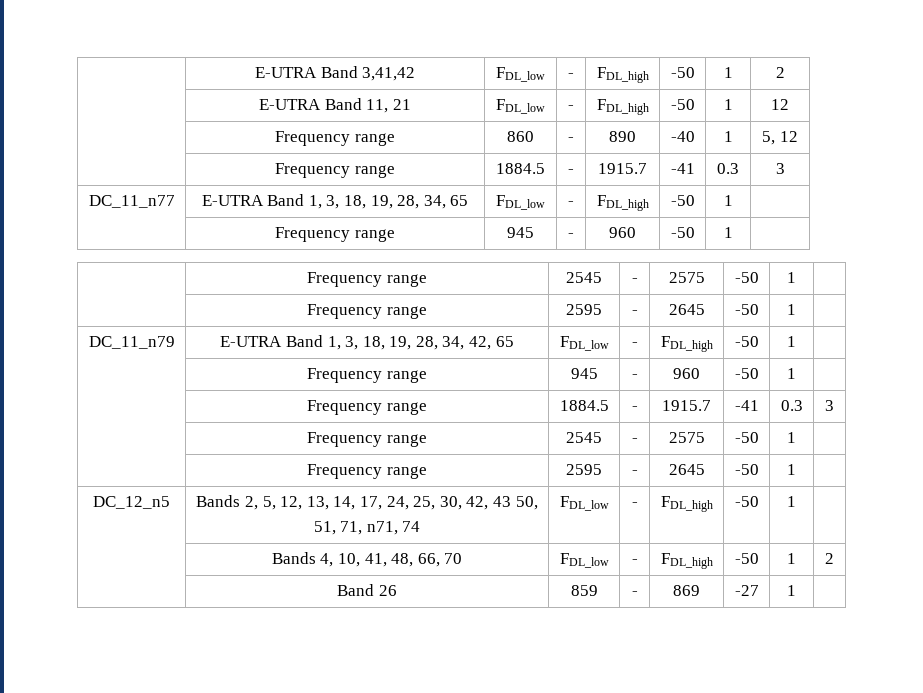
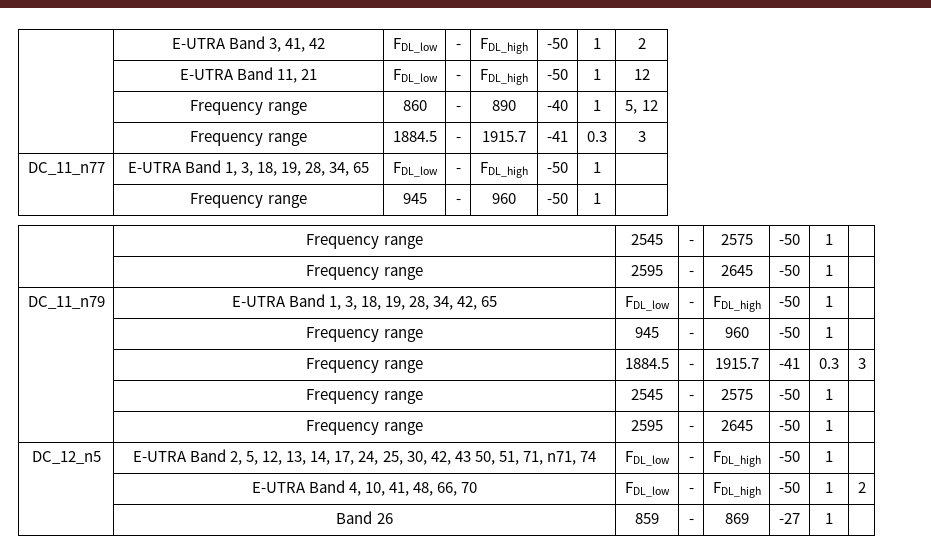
- | E-UTRA Band 3,41,42 | FDL_low | - | FDL_high | -50 | 1 | 2
+ | E-UTRA Band 3, 41, 42 | FDL_low | - | FDL_high | -50 | 1 | 2
- DC_12_n5 | Bands 2, 5, 12, 13, 14, 17, 24, 25, 30, 42, 43 50, 51, 71, n71, 74 | FDL_low | - | FDL_high | -50 | 1 |
+ DC_12_n5 | E-UTRA Band 2, 5, 12, 13, 14, 17, 24, 25, 30, 42, 43 50, 51, 71, n71, 74 | FDL_low | - | FDL_high | -50 | 1 |
- | Bands 4, 10, 41, 48, 66, 70 | FDL_low | - | FDL_high | -50 | 1 | 2
+ | E-UTRA Band 4, 10, 41, 48, 66, 70 | FDL_low | - | FDL_high | -50 | 1 | 2

